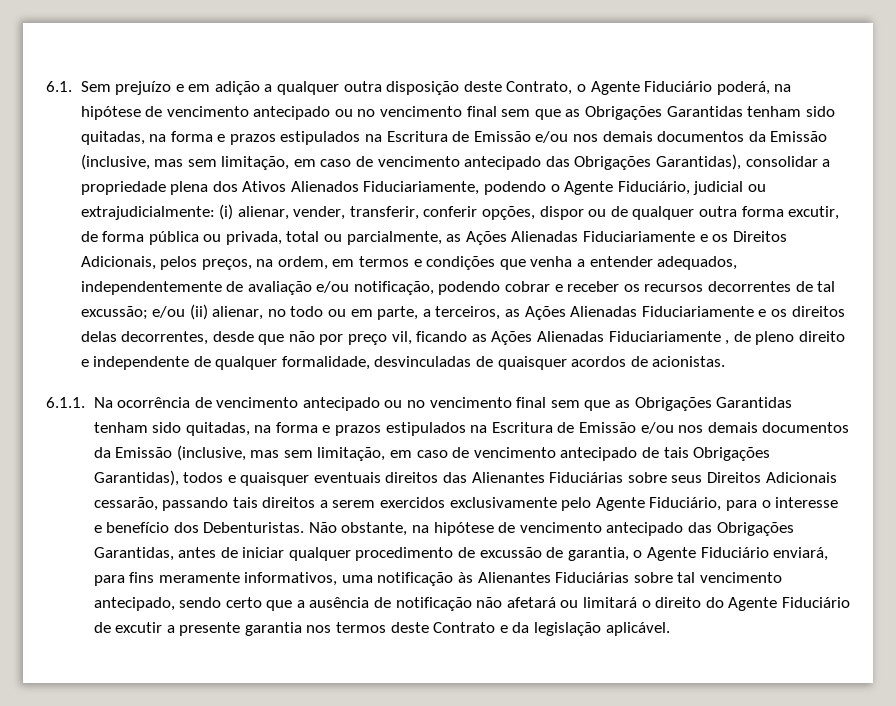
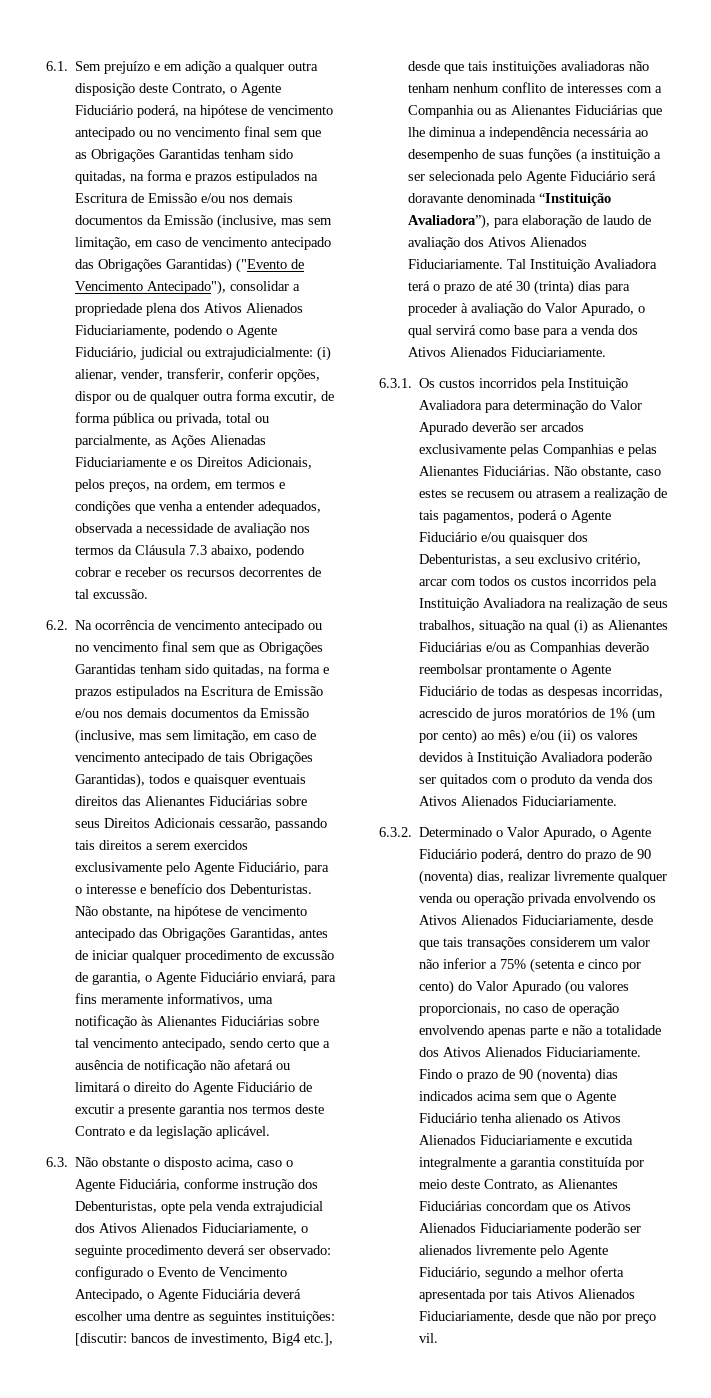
- 6.1. Sem prejuízo e em adição a qualquer outra disposição deste Contrato, o Agente Fiduciário poderá, na hipótese de vencimento antecipado ou no vencimento final sem que as Obrigações Garantidas tenham sido quitadas, na forma e prazos estipulados na Escritura de Emissão e/ou nos demais documentos da Emissão (inclusive, mas sem limitação, em caso de vencimento antecipado das Obrigações Garantidas), consolidar a propriedade plena dos Ativos Alienados Fiduciariamente, podendo o Agente Fiduciário, judicial ou extrajudicialmente:
+ 6.1. Sem prejuízo e em adição a qualquer outra disposição deste Contrato, o Agente Fiduciário poderá, na hipótese de vencimento antecipado ou no vencimento final sem que as Obrigações Garantidas tenham sido quitadas, na forma e prazos estipulados na Escritura de Emissão e/ou nos demais documentos da Emissão (inclusive, mas sem limitação, em caso de vencimento antecipado das Obrigações Garantidas) ("Evento de Vencimento Antecipado"), consolidar a propriedade plena dos Ativos Alienados Fiduciariamente, podendo o Agente Fiduciário, judicial ou extrajudicialmente:
- (i) alienar, vender, transferir, conferir opções, dispor ou de qualquer outra forma excutir, de forma pública ou privada, total ou parcialmente, as Ações Alienadas Fiduciariamente e os Direitos Adicionais, pelos preços, na ordem, em termos e condições que venha a entender adequados, independentemente de avaliação e/ou notificação, podendo cobrar e receber os recursos decorrentes de tal excussão; e/ou (ii) alienar, no todo ou em parte, a terceiros, as Ações Alienadas Fiduciariamente e os direitos delas decorrentes, desde que não por preço vil, ficando as Ações Alienadas Fiduciariamente , de pleno direito e independente de qualquer formalidade, desvinculadas de quaisquer acordos de acionistas.
- 6.1.1. Na ocorrência de vencimento antecipado ou no vencimento final sem que as Obrigações Garantidas tenham sido quitadas, na forma e prazos estipulados na Escritura de Emissão e/ou nos demais documentos da Emissão (inclusive, mas sem limitação, em caso de vencimento antecipado de tais Obrigações Garantidas), todos e quaisquer eventuais direitos das Alienantes Fiduciárias sobre seus Direitos Adicionais cessarão, passando tais direitos a serem exercidos exclusivamente pelo Agente Fiduciário, para o interesse e benefício dos Debenturistas.
+ (i) alienar, vender, transferir, conferir opções, dispor ou de qualquer outra forma excutir, de forma pública ou privada, total ou parcialmente, as Ações Alienadas Fiduciariamente e os Direitos Adicionais, pelos preços, na ordem, em termos e condições que venha a entender adequados, observada a necessidade de avaliação nos termos da Cláusula 7.3 abaixo, podendo cobrar e receber os recursos decorrentes de tal excussão.
+ 6.2. Na ocorrência de vencimento antecipado ou no vencimento final sem que as Obrigações Garantidas tenham sido quitadas, na forma e prazos estipulados na Escritura de Emissão e/ou nos demais documentos da Emissão (inclusive, mas sem limitação, em caso de vencimento antecipado de tais Obrigações Garantidas), todos e quaisquer eventuais direitos das Alienantes Fiduciárias sobre seus Direitos Adicionais cessarão, passando tais direitos a serem exercidos exclusivamente pelo Agente Fiduciário, para o interesse e benefício dos Debenturistas.
+ 6.3. Não obstante o disposto acima, caso o Agente Fiduciária, conforme instrução dos Debenturistas, opte pela venda extrajudicial dos Ativos Alienados Fiduciariamente, o seguinte procedimento deverá ser observado: configurado o Evento de Vencimento Antecipado, o Agente Fiduciária deverá escolher uma dentre as seguintes instituições: [discutir: bancos de investimento, Big4 etc.], desde que tais instituições avaliadoras não tenham nenhum conflito de interesses com a Companhia ou as Alienantes Fiduciárias que lhe diminua a independência necessária ao desempenho de suas funções (a instituição a ser selecionada pelo Agente Fiduciário será doravante denominada “Instituição Avaliadora”), para elaboração de laudo de avaliação dos Ativos Alienados Fiduciariamente. Tal Instituição Avaliadora terá o prazo de até 30 (trinta) dias para proceder à avaliação do Valor Apurado, o qual servirá como base para a venda dos Ativos Alienados Fiduciariamente.
+ 6.3.1. Os custos incorridos pela Instituição Avaliadora para determinação do Valor Apurado deverão ser arcados exclusivamente pelas Companhias e pelas Alienantes Fiduciárias. Não obstante, caso estes se recusem ou atrasem a realização de tais pagamentos, poderá o Agente Fiduciário e/ou quaisquer dos Debenturistas, a seu exclusivo critério, arcar com todos os custos incorridos pela Instituição Avaliadora na realização de seus trabalhos, situação na qual (i) as Alienantes Fiduciárias e/ou as Companhias deverão reembolsar prontamente o Agente Fiduciário de todas as despesas incorridas, acrescido de juros moratórios de 1% (um por cento) ao mês) e/ou (ii) os valores devidos à Instituição Avaliadora poderão ser quitados com o produto da venda dos Ativos Alienados Fiduciariamente.
+ 6.3.2. Determinado o Valor Apurado, o Agente Fiduciário poderá, dentro do prazo de 90 (noventa) dias, realizar livremente qualquer venda ou operação privada envolvendo os Ativos Alienados Fiduciariamente, desde que tais transações considerem um valor não inferior a 75% (setenta e cinco por cento) do Valor Apurado (ou valores proporcionais, no caso de operação envolvendo apenas parte e não a totalidade dos Ativos Alienados Fiduciariamente. Findo o prazo de 90 (noventa) dias indicados acima sem que o Agente Fiduciário tenha alienado os Ativos Alienados Fiduciariamente e excutida integralmente a garantia constituída por meio deste Contrato, as Alienantes Fiduciárias concordam que os Ativos Alienados Fiduciariamente poderão ser alienados livremente pelo Agente Fiduciário, segundo a melhor oferta apresentada por tais Ativos Alienados Fiduciariamente, desde que não por preço vil.

